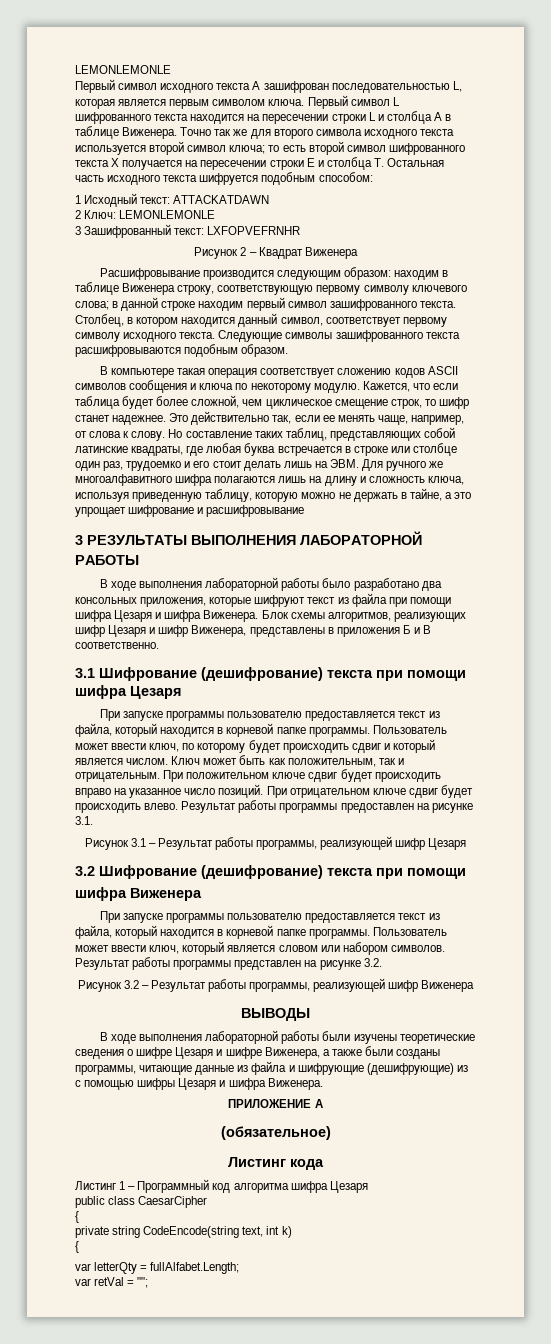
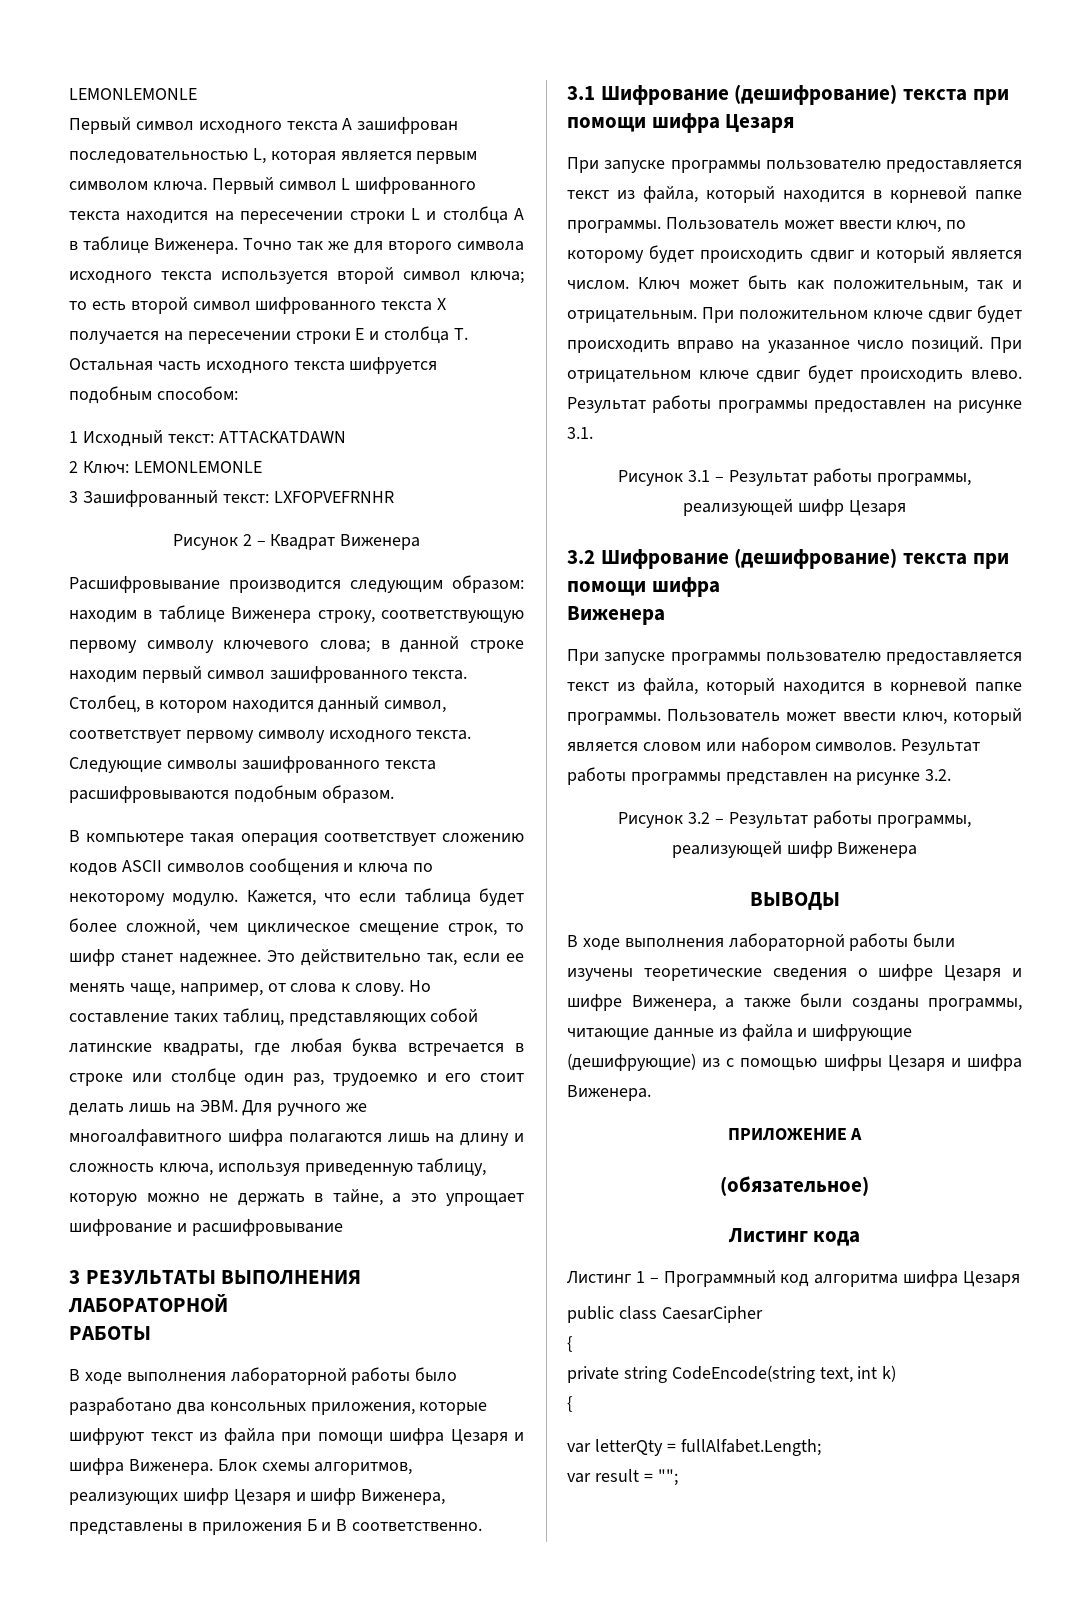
- 3.2 Шифрование (дешифрование) текста при помощи
- шифра Виженера
+ 3.2 Шифрование (дешифрование) текста при помощи шифра
+ Виженера
- var retVal = "";
+ var result = "";

